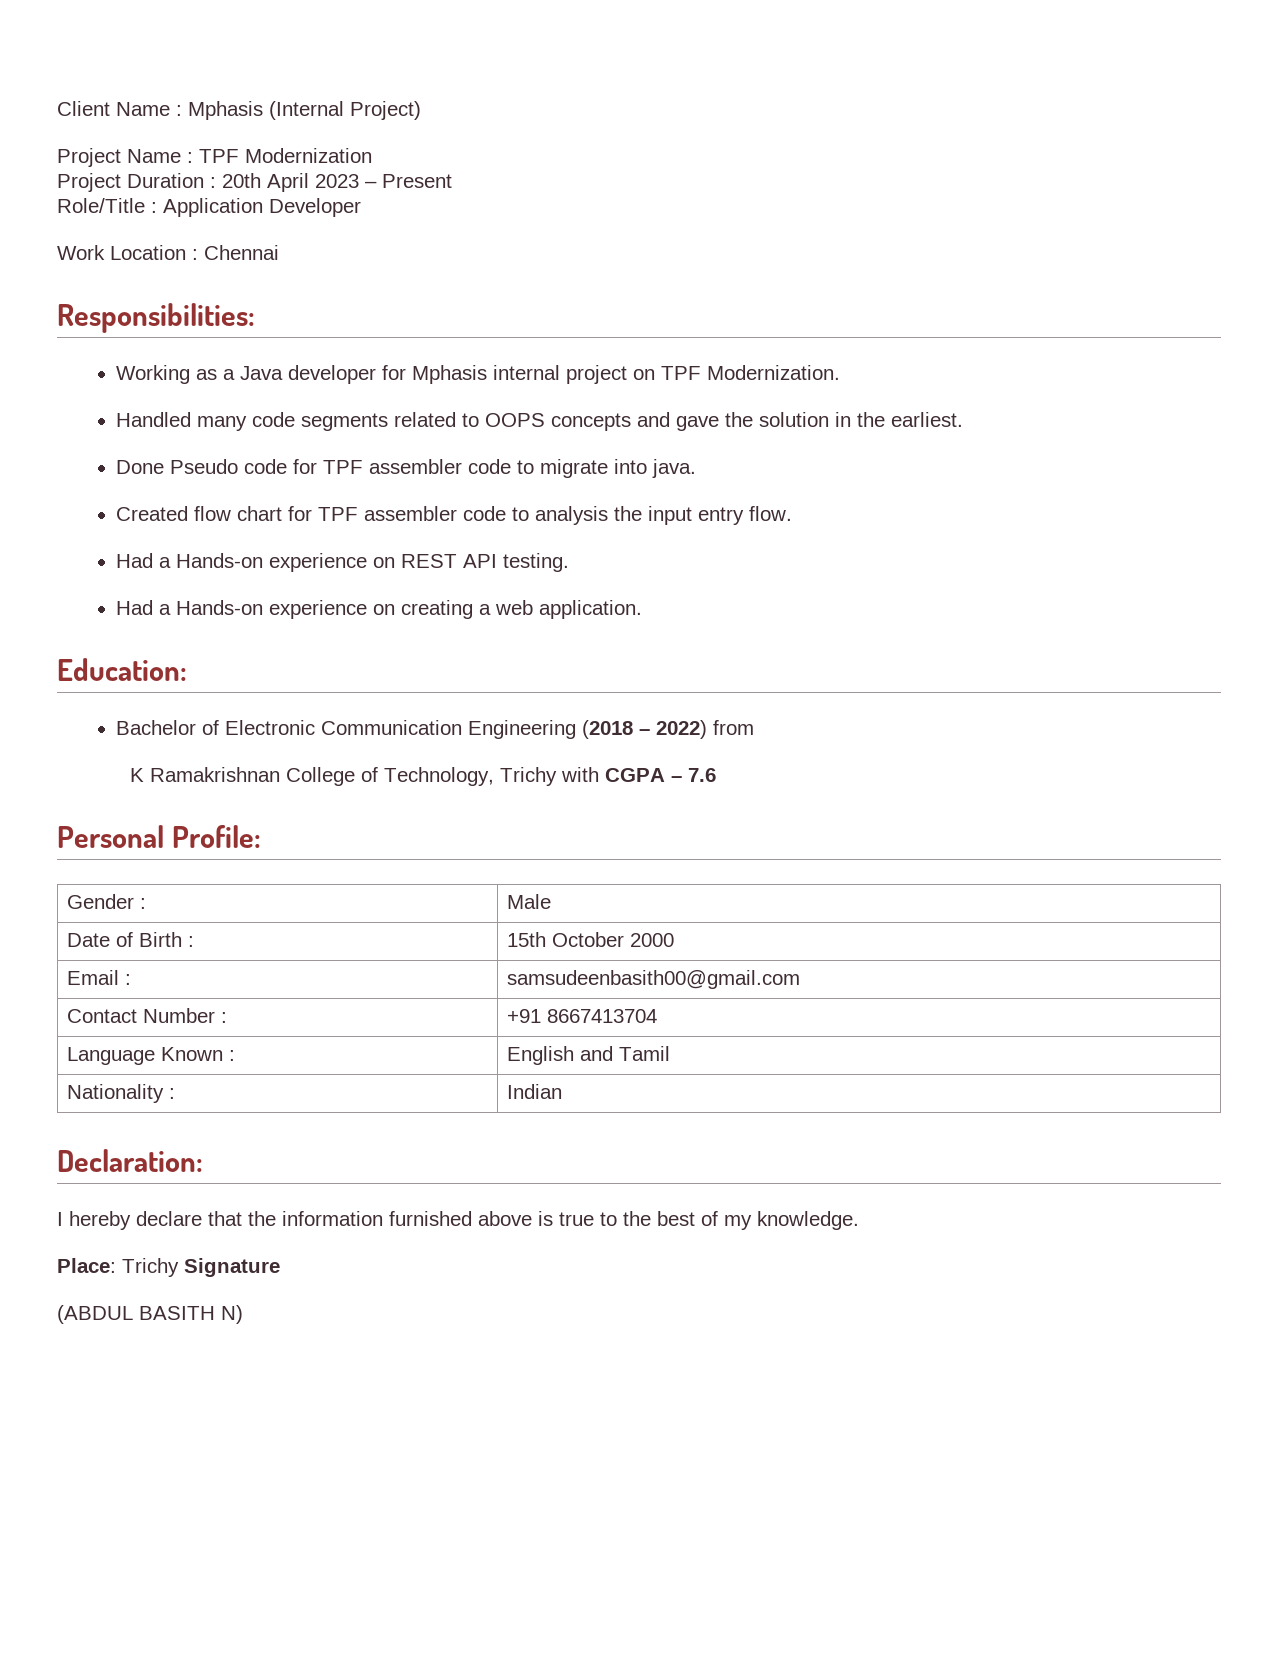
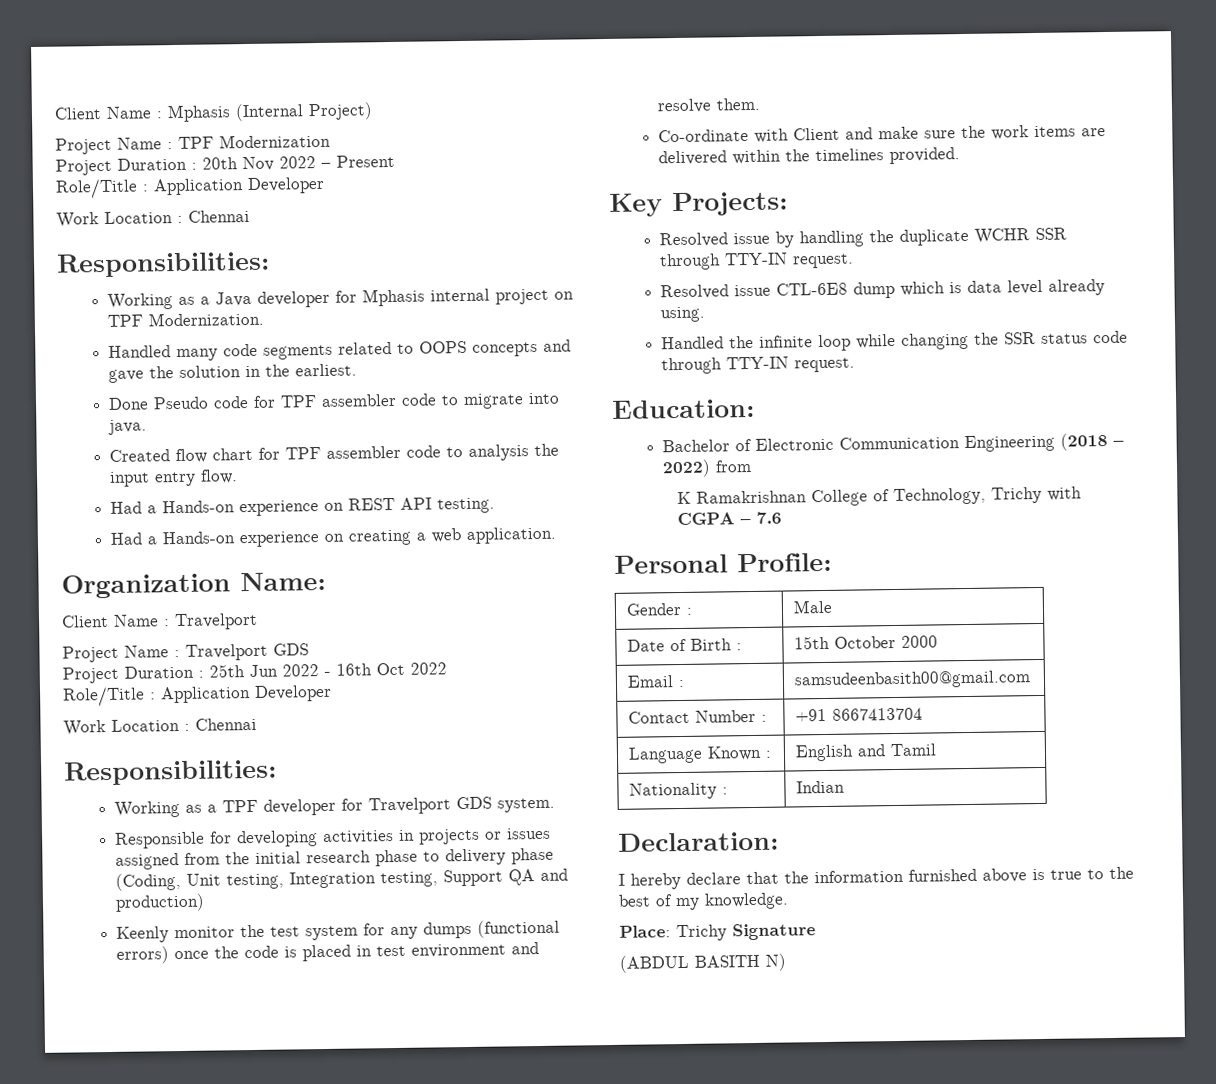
- Project Duration : 20th April 2023 – Present
+ Project Duration : 20th Nov 2022 – Present
+ Organization Name:
+ Client Name : Travelport
+ Project Name : Travelport GDS
+ Project Duration : 25th Jun 2022 - 16th Oct 2022
+ Role/Title : Application Developer
+ Work Location : Chennai
+ Responsibilities:
+ Working as a TPF developer for Travelport GDS system.
+ Responsible for developing activities in projects or issues assigned from the initial research phase to delivery phase (Coding, Unit testing, Integration testing, Support QA and production)
+ Keenly monitor the test system for any dumps (functional errors) once the code is placed in test environment and resolve them.
+ Co-ordinate with Client and make sure the work items are delivered within the timelines provided.
+ Key Projects:
+ Resolved issue by handling the duplicate WCHR SSR through TTY-IN request.
+ Resolved issue CTL-6E8 dump which is data level already using.
+ Handled the infinite loop while changing the SSR status code through TTY-IN request.

